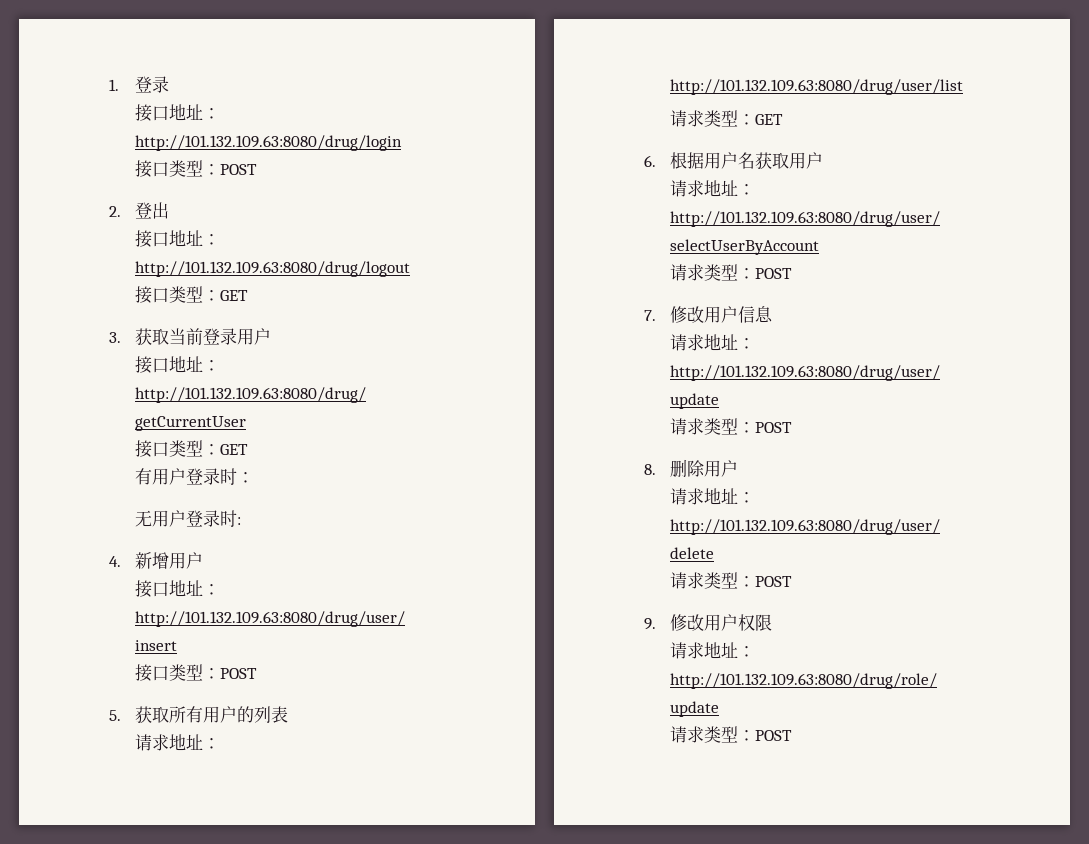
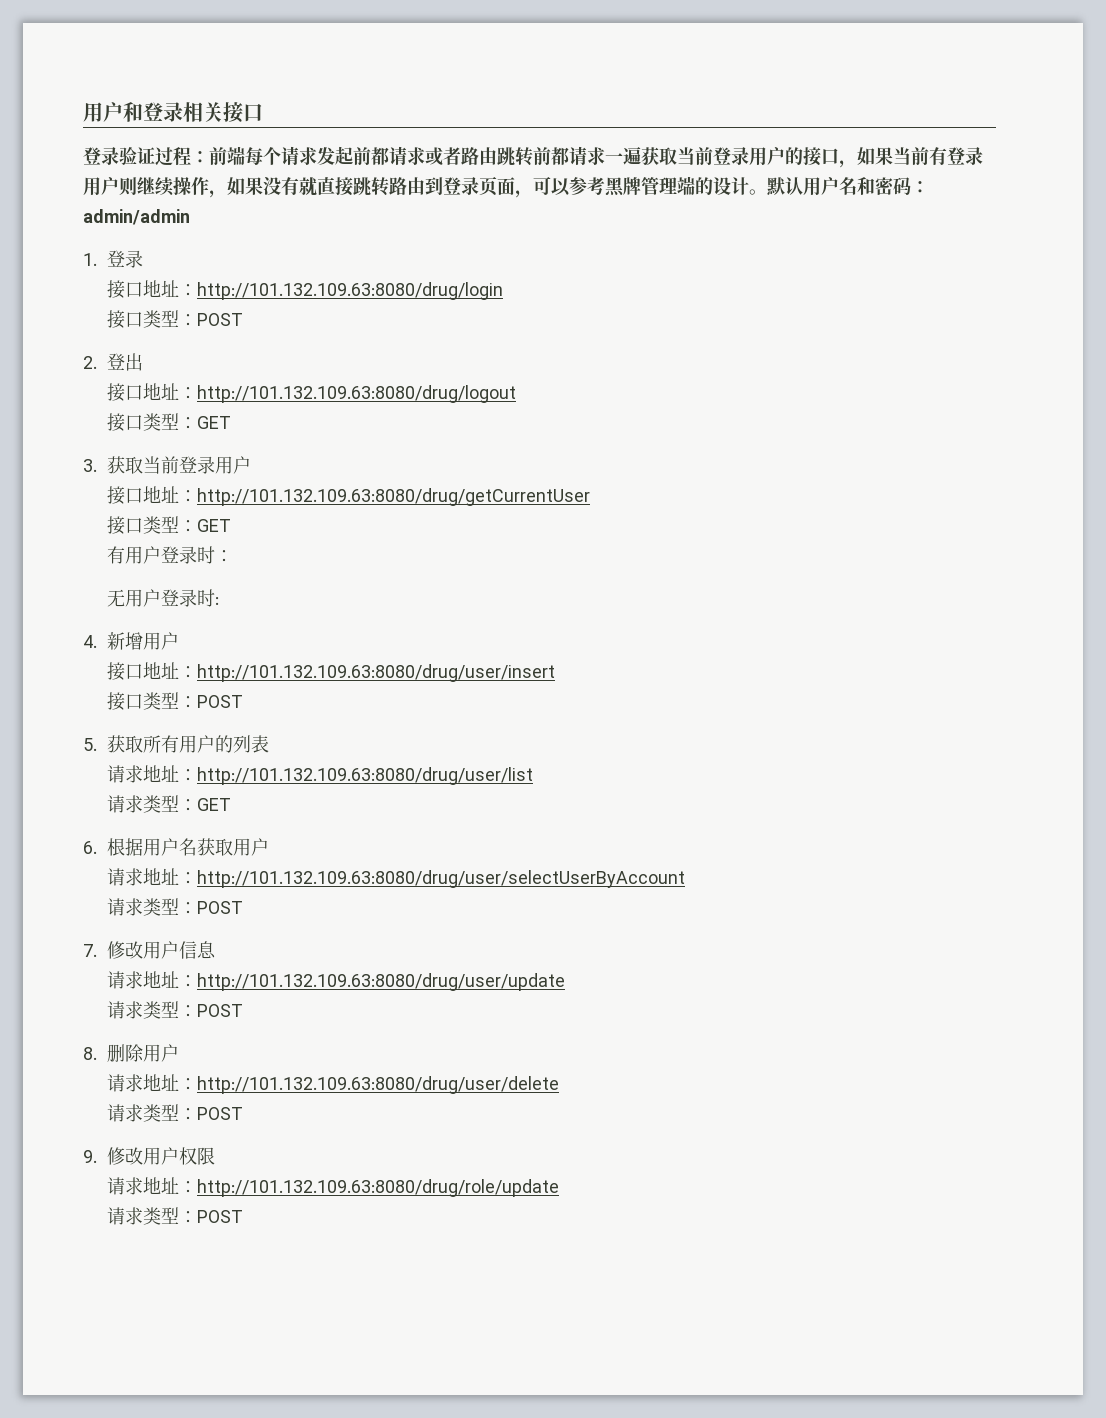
+ 用户和登录相关接口
+ 登录验证过程：前端每个请求发起前都请求或者路由跳转前都请求一遍获取当前登录用户的接口，如果当前有登录用户则继续操作，如果没有就直接跳转路由到登录页面，可以参考黑牌管理端的设计。默认用户名和密码：admin/admin

